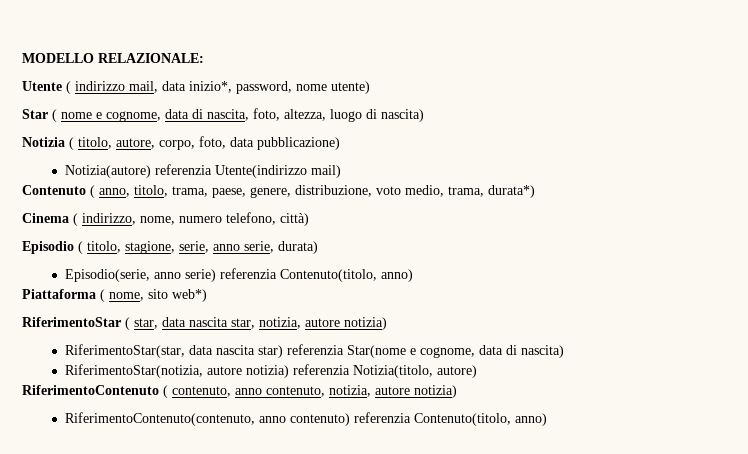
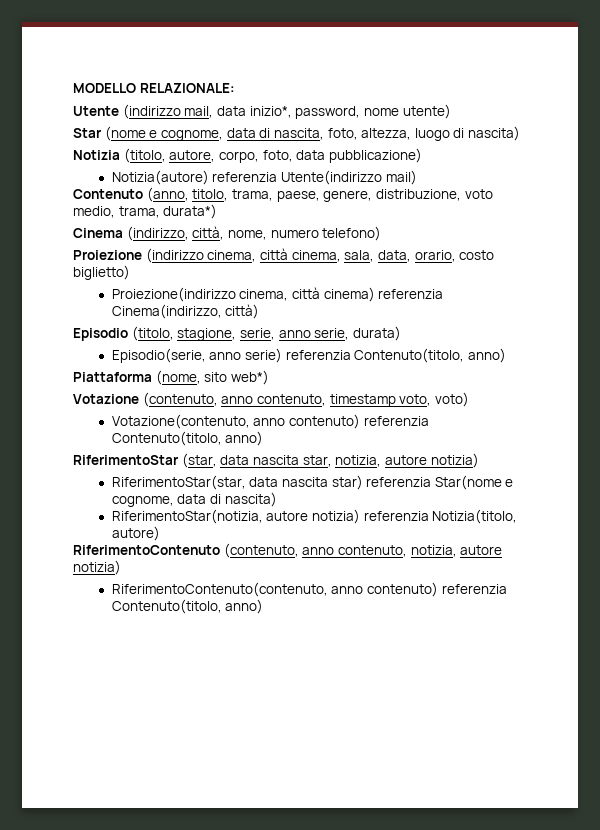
- Utente ( indirizzo mail, data inizio*, password, nome utente)
+ Utente (indirizzo mail, data inizio*, password, nome utente)
- Star ( nome e cognome, data di nascita, foto, altezza, luogo di nascita)
+ Star (nome e cognome, data di nascita, foto, altezza, luogo di nascita)
- Notizia ( titolo, autore, corpo, foto, data pubblicazione)
+ Notizia (titolo, autore, corpo, foto, data pubblicazione)
- Contenuto ( anno, titolo, trama, paese, genere, distribuzione, voto medio, trama, durata*)
+ Contenuto (anno, titolo, trama, paese, genere, distribuzione, voto medio, trama, durata*)
- Cinema ( indirizzo, nome, numero telefono, città)
+ Cinema (indirizzo, città, nome, numero telefono)
+ Proiezione (indirizzo cinema, città cinema, sala, data, orario, costo biglietto)
+ Proiezione(indirizzo cinema, città cinema) referenzia Cinema(indirizzo, città)
- Episodio ( titolo, stagione, serie, anno serie, durata)
+ Episodio (titolo, stagione, serie, anno serie, durata)
- Piattaforma ( nome, sito web*)
+ Piattaforma (nome, sito web*)
+ Votazione (contenuto, anno contenuto, timestamp voto, voto)
+ Votazione(contenuto, anno contenuto) referenzia Contenuto(titolo, anno)
- RiferimentoStar ( star, data nascita star, notizia, autore notizia)
+ RiferimentoStar (star, data nascita star, notizia, autore notizia)
- RiferimentoContenuto ( contenuto, anno contenuto, notizia, autore notizia)
+ RiferimentoContenuto (contenuto, anno contenuto, notizia, autore notizia)

